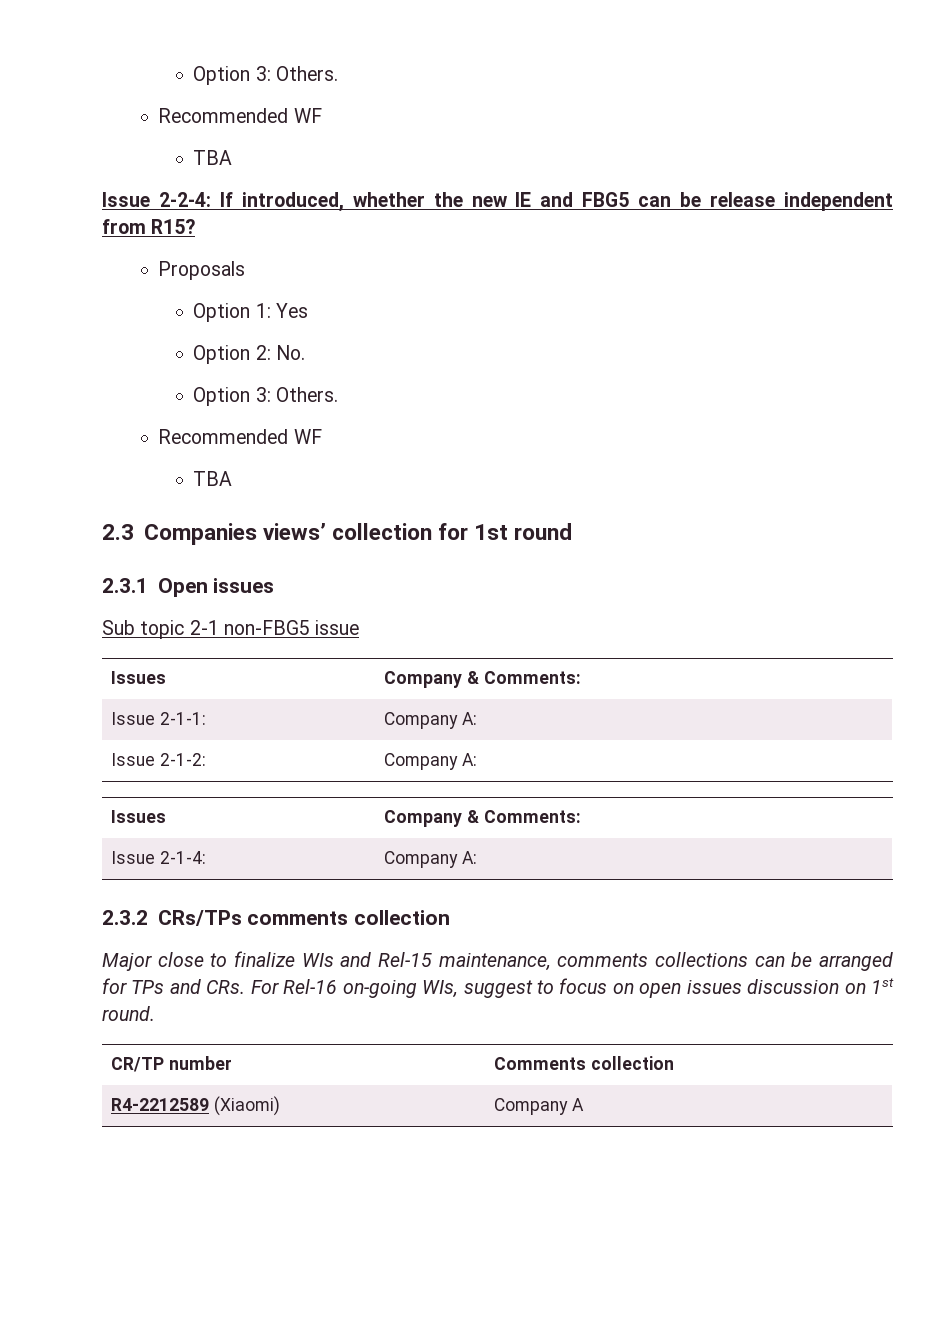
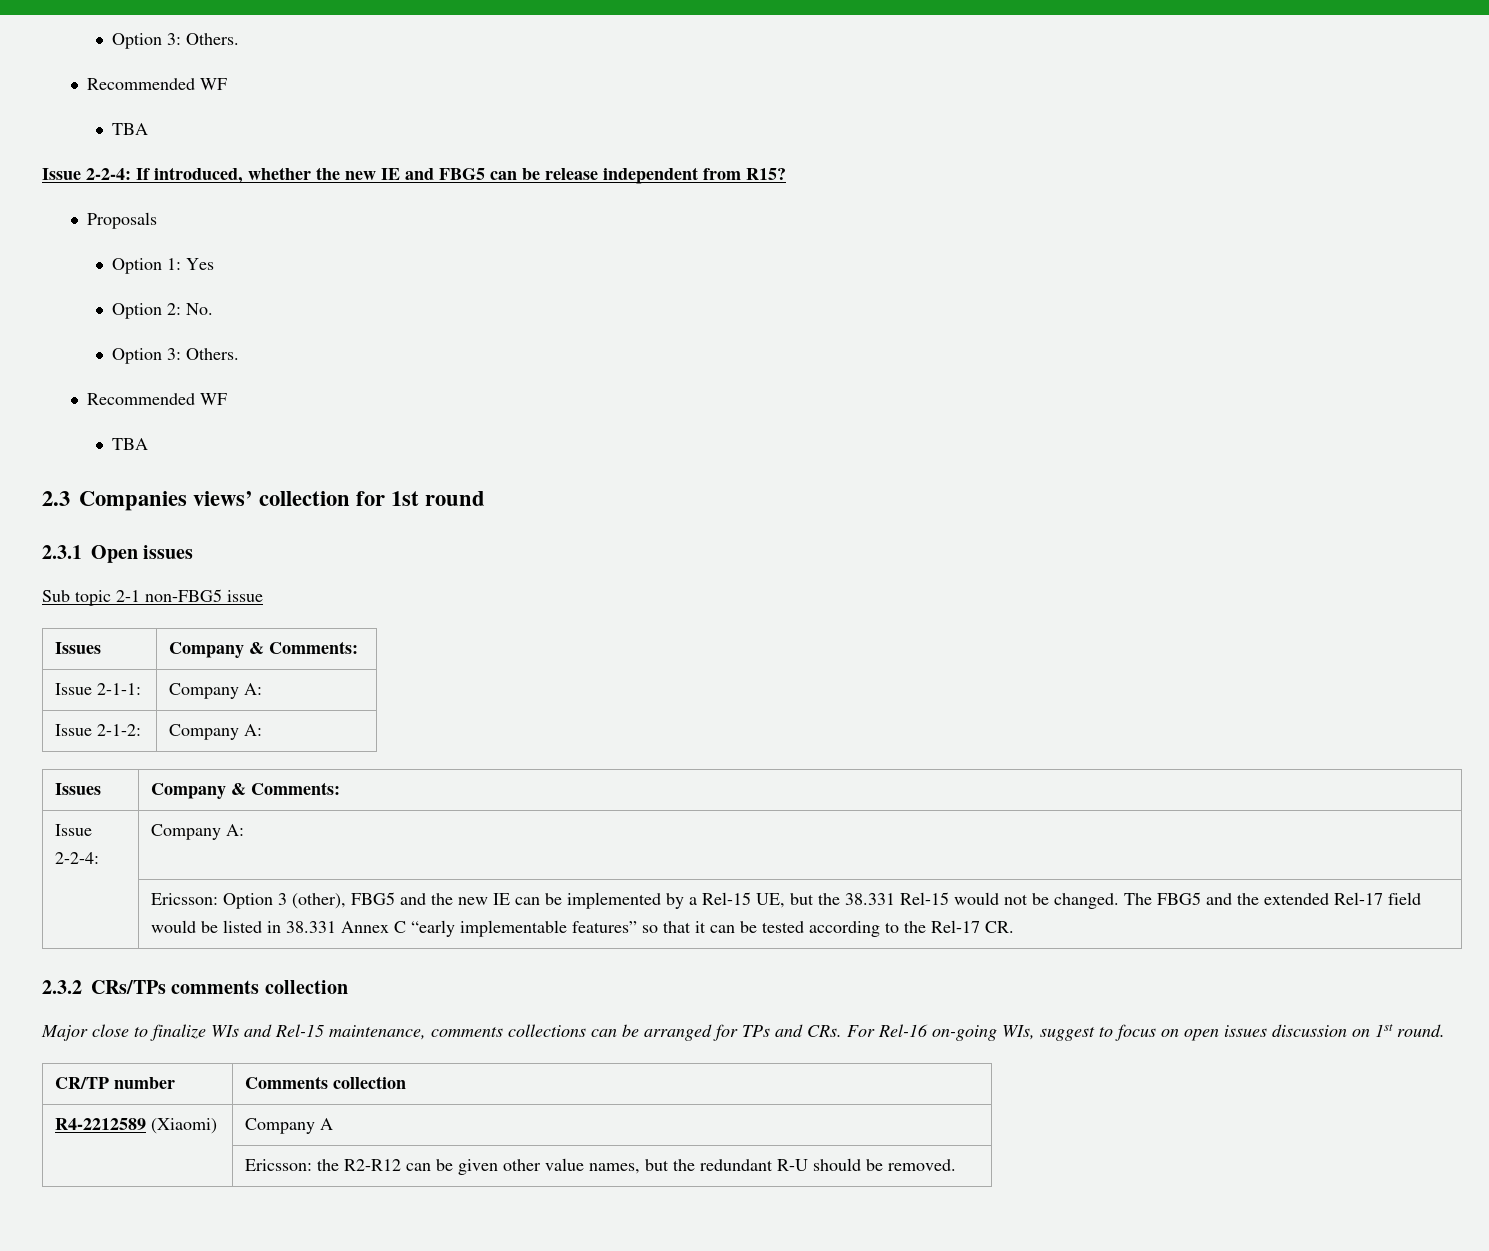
- Issue 2-1-4: | Company A:
+ Issue 2-2-4: | Company A:
+ | Ericsson: Option 3 (other), FBG5 and the new IE can be implemented by a Rel-15 UE, but the 38.331 Rel-15 would not be changed. The FBG5 and the extended Rel-17 field would be listed in 38.331 Annex C “early implementable features” so that it can be tested according to the Rel-17 CR.
+ | Ericsson: the R2-R12 can be given other value names, but the redundant R-U should be removed.

